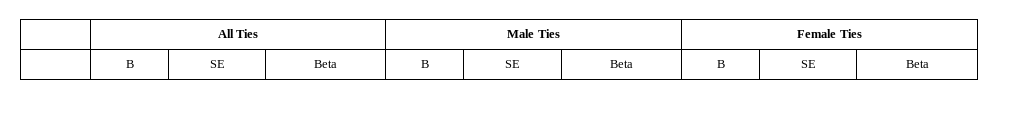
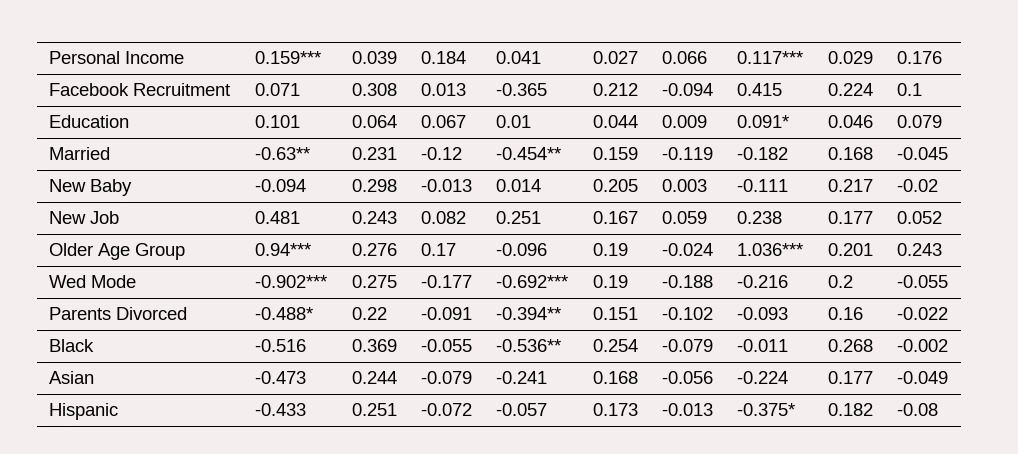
- | All Ties | Male Ties | Female Ties
- | B | SE | Beta | B | SE | Beta | B | SE | Beta
+ Personal Income | 0.159*** | 0.039 | 0.184 | 0.041 | 0.027 | 0.066 | 0.117*** | 0.029 | 0.176
+ Facebook Recruitment | 0.071 | 0.308 | 0.013 | -0.365 | 0.212 | -0.094 | 0.415 | 0.224 | 0.1
+ Education | 0.101 | 0.064 | 0.067 | 0.01 | 0.044 | 0.009 | 0.091* | 0.046 | 0.079
+ Married | -0.63** | 0.231 | -0.12 | -0.454** | 0.159 | -0.119 | -0.182 | 0.168 | -0.045
+ New Baby | -0.094 | 0.298 | -0.013 | 0.014 | 0.205 | 0.003 | -0.111 | 0.217 | -0.02
+ New Job | 0.481 | 0.243 | 0.082 | 0.251 | 0.167 | 0.059 | 0.238 | 0.177 | 0.052
+ Older Age Group | 0.94*** | 0.276 | 0.17 | -0.096 | 0.19 | -0.024 | 1.036*** | 0.201 | 0.243
+ Wed Mode | -0.902*** | 0.275 | -0.177 | -0.692*** | 0.19 | -0.188 | -0.216 | 0.2 | -0.055
+ Parents Divorced | -0.488* | 0.22 | -0.091 | -0.394** | 0.151 | -0.102 | -0.093 | 0.16 | -0.022
+ Black | -0.516 | 0.369 | -0.055 | -0.536** | 0.254 | -0.079 | -0.011 | 0.268 | -0.002
+ Asian | -0.473 | 0.244 | -0.079 | -0.241 | 0.168 | -0.056 | -0.224 | 0.177 | -0.049
+ Hispanic | -0.433 | 0.251 | -0.072 | -0.057 | 0.173 | -0.013 | -0.375* | 0.182 | -0.08

